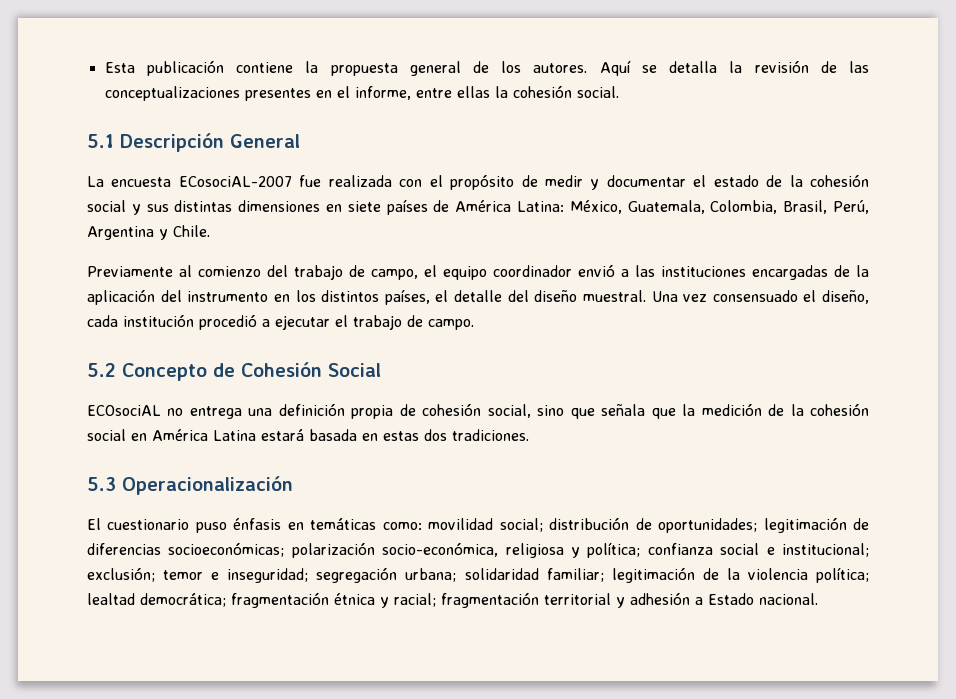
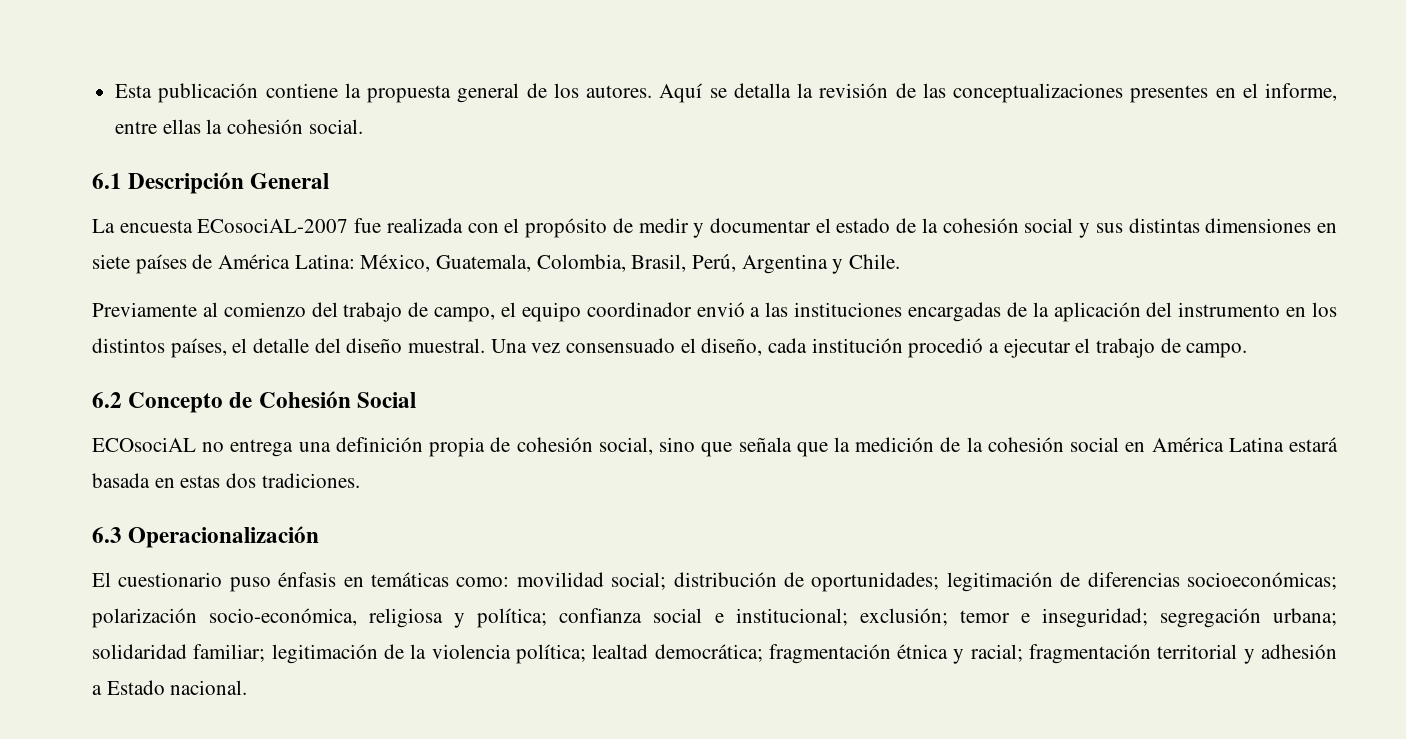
- 5.1 Descripción General
+ 6.1 Descripción General
- 5.2 Concepto de Cohesión Social
+ 6.2 Concepto de Cohesión Social
- 5.3 Operacionalización
+ 6.3 Operacionalización

